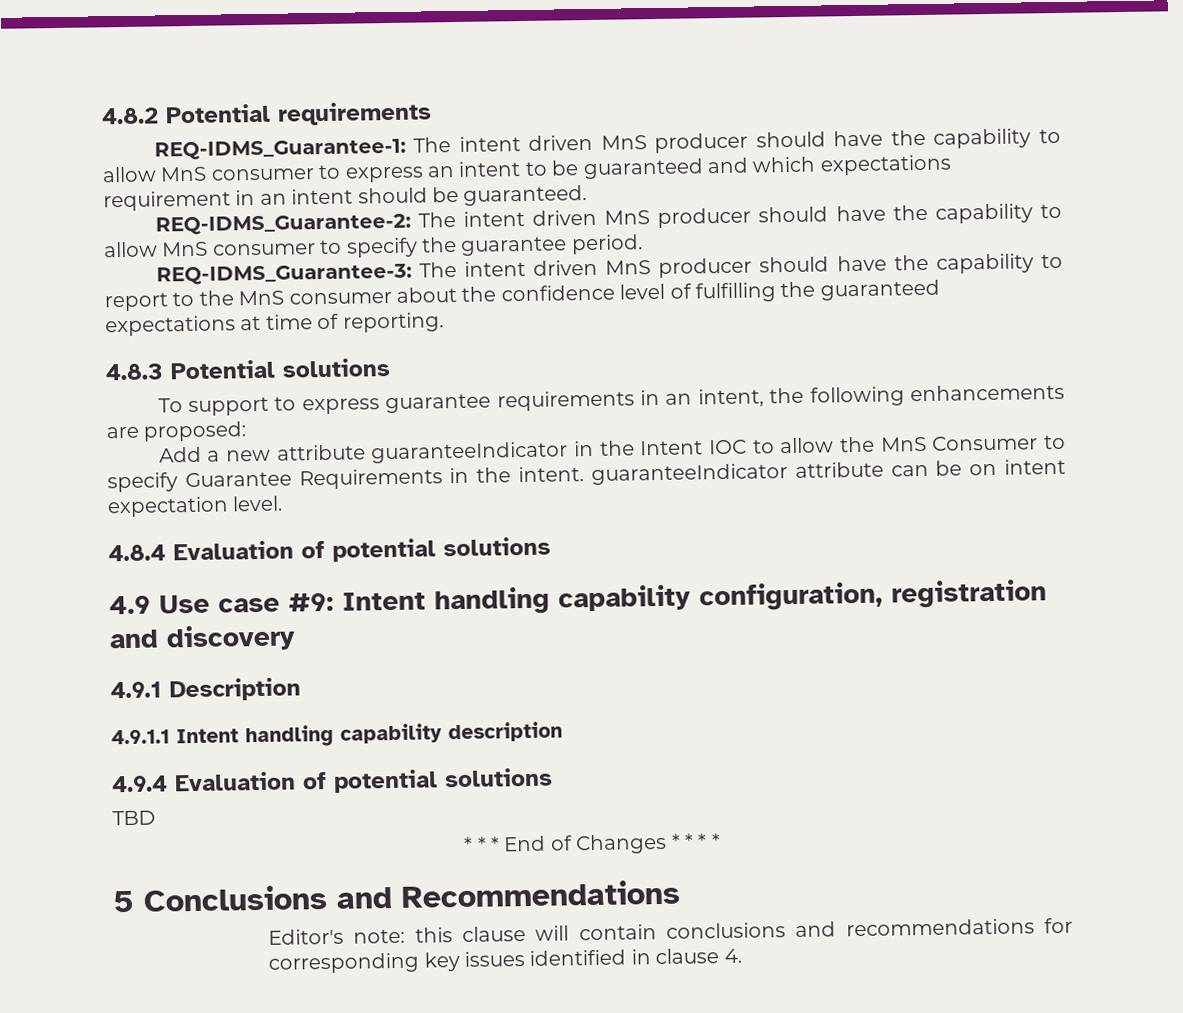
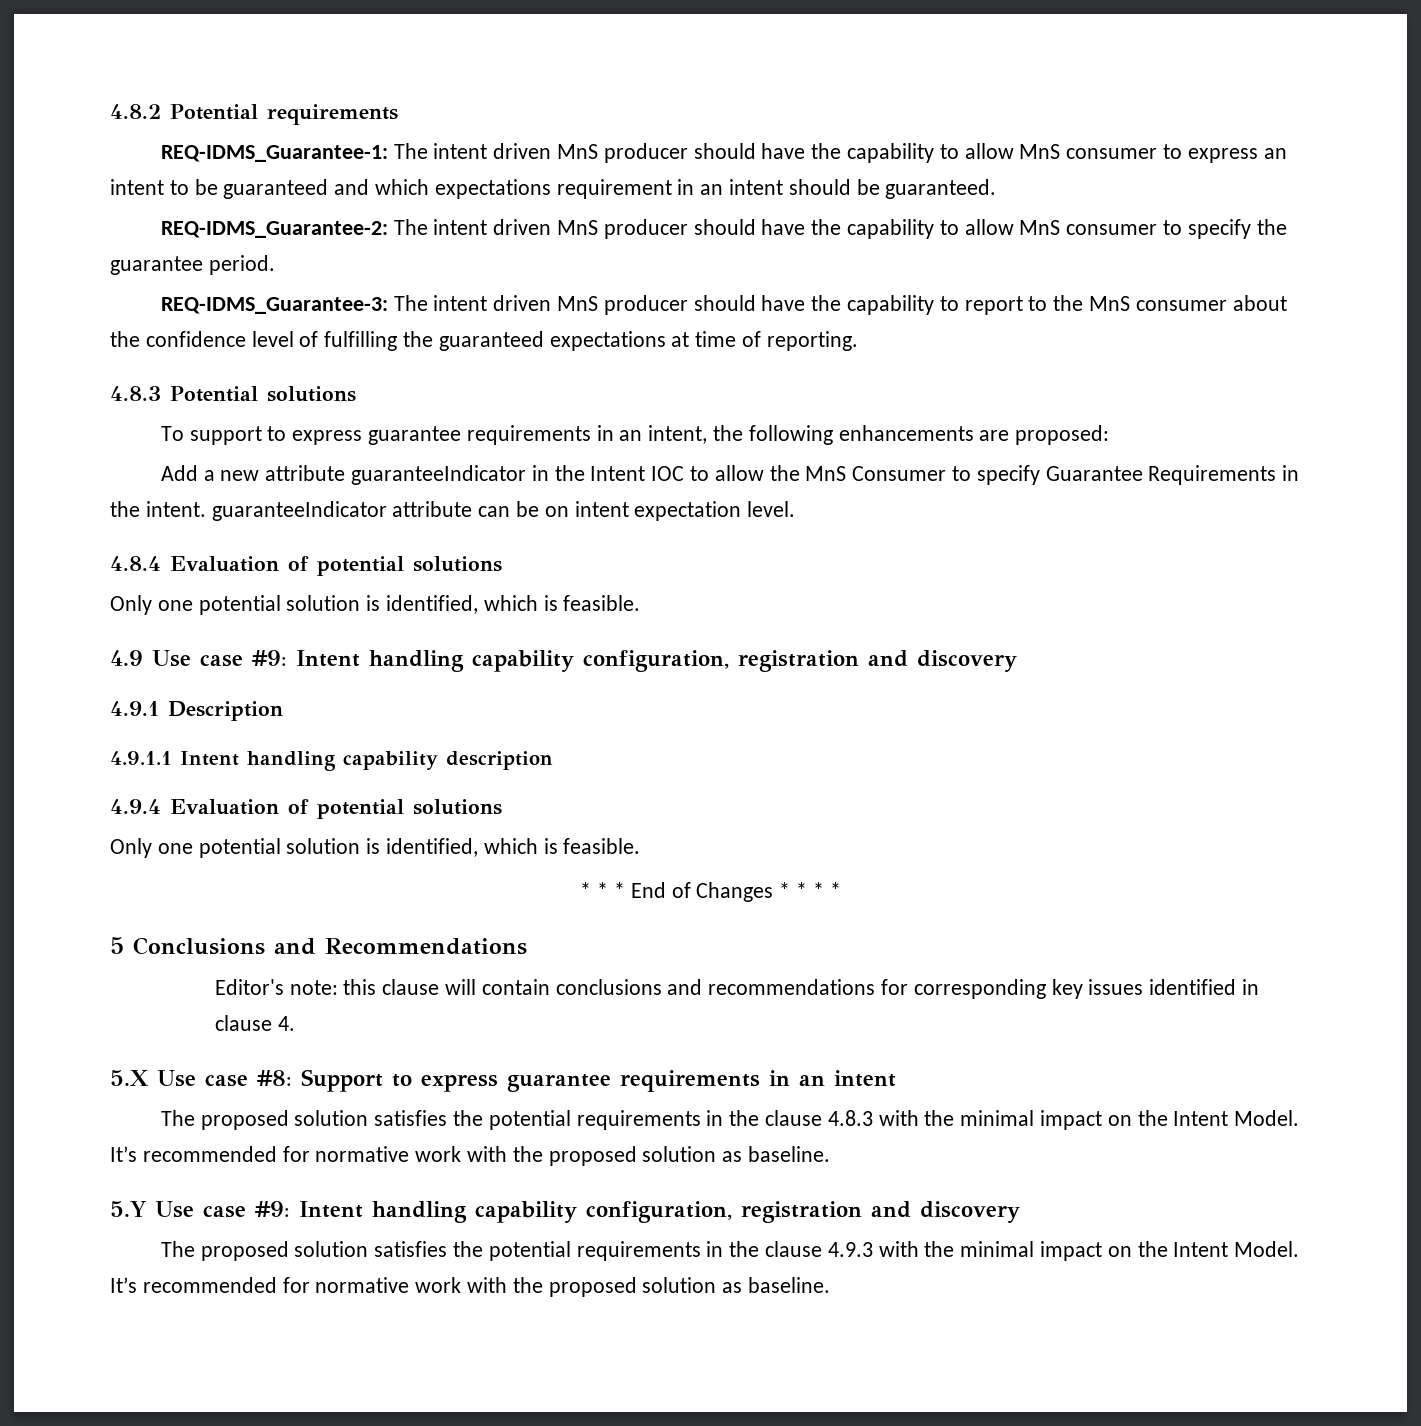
  4.8.4 Evaluation of potential solutions
+ Only one potential solution is identified, which is feasible.
  4.9.4 Evaluation of potential solutions
- TBD
+ Only one potential solution is identified, which is feasible.
+ 5.X Use case #8: Support to express guarantee requirements in an intent
+ The proposed solution satisfies the potential requirements in the clause 4.8.3 with the minimal impact on the Intent Model. It’s recommended for normative work with the proposed solution as baseline.
+ 5.Y Use case #9: Intent handling capability configuration, registration and discovery
+ The proposed solution satisfies the potential requirements in the clause 4.9.3 with the minimal impact on the Intent Model. It’s recommended for normative work with the proposed solution as baseline.

